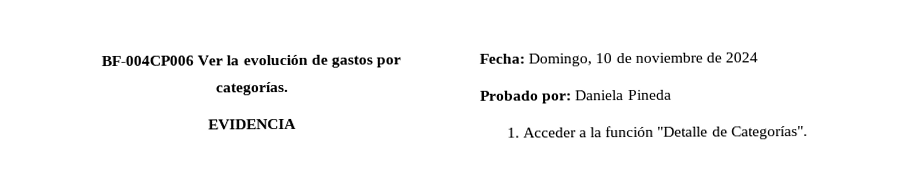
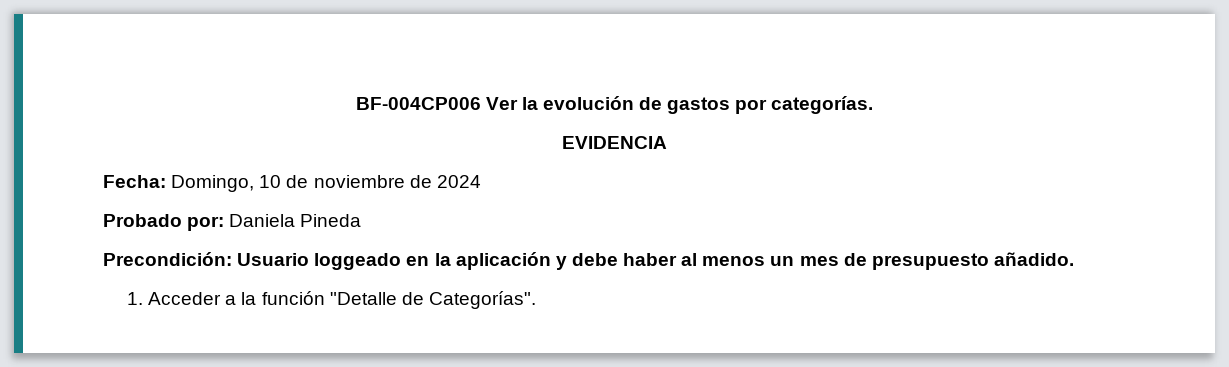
+ Precondición: Usuario loggeado en la aplicación y debe haber al menos un mes de presupuesto añadido.

